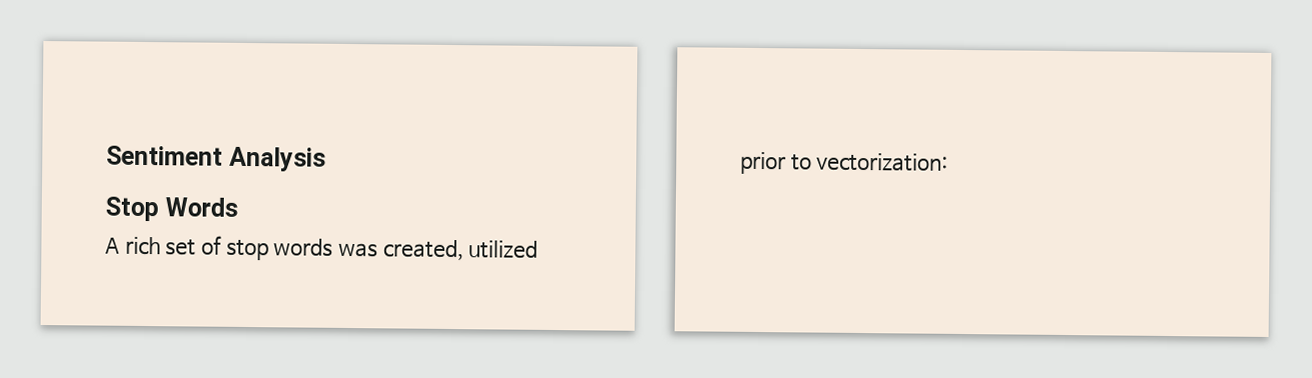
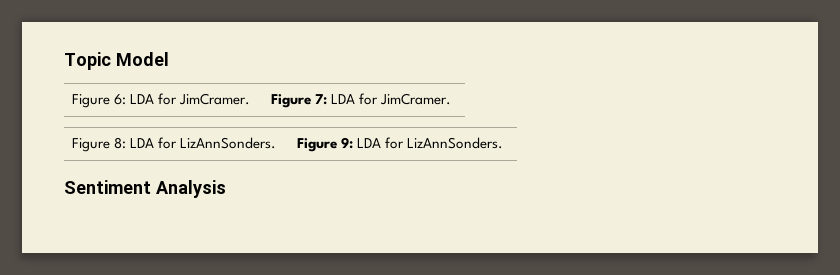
+ Topic Model
+ Figure 6: LDA for JimCramer. | Figure 7: LDA for JimCramer.
+ Figure 8: LDA for LizAnnSonders. | Figure 9: LDA for LizAnnSonders.
  Sentiment Analysis
- Stop Words
- A rich set of stop words was created, utilized prior to vectorization:

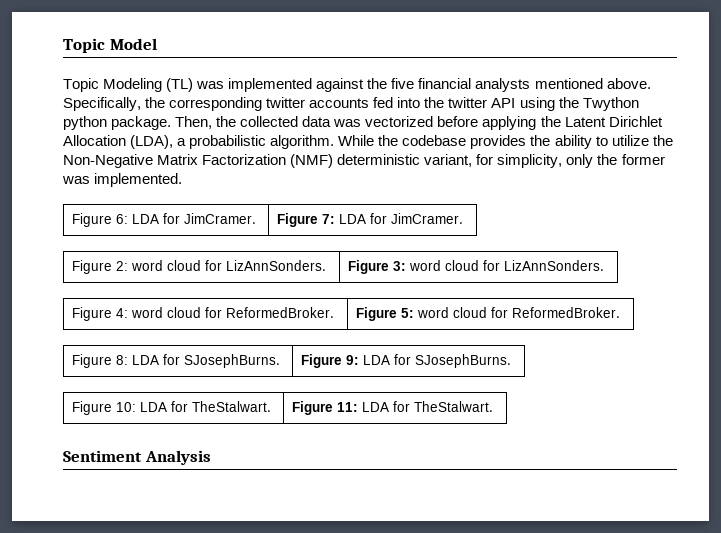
+ Topic Modeling (TL) was implemented against the five financial analysts mentioned above. Specifically, the corresponding twitter accounts fed into the twitter API using the Twython python package. Then, the collected data was vectorized before applying the Latent Dirichlet Allocation (LDA), a probabilistic algorithm. While the codebase provides the ability to utilize the Non-Negative Matrix Factorization (NMF) deterministic variant, for simplicity, only the former was implemented.
+ Figure 2: word cloud for LizAnnSonders. | Figure 3: word cloud for LizAnnSonders.
+ Figure 4: word cloud for ReformedBroker. | Figure 5: word cloud for ReformedBroker.
- Figure 8: LDA for LizAnnSonders. | Figure 9: LDA for LizAnnSonders.
+ Figure 8: LDA for SJosephBurns. | Figure 9: LDA for SJosephBurns.
+ Figure 10: LDA for TheStalwart. | Figure 11: LDA for TheStalwart.

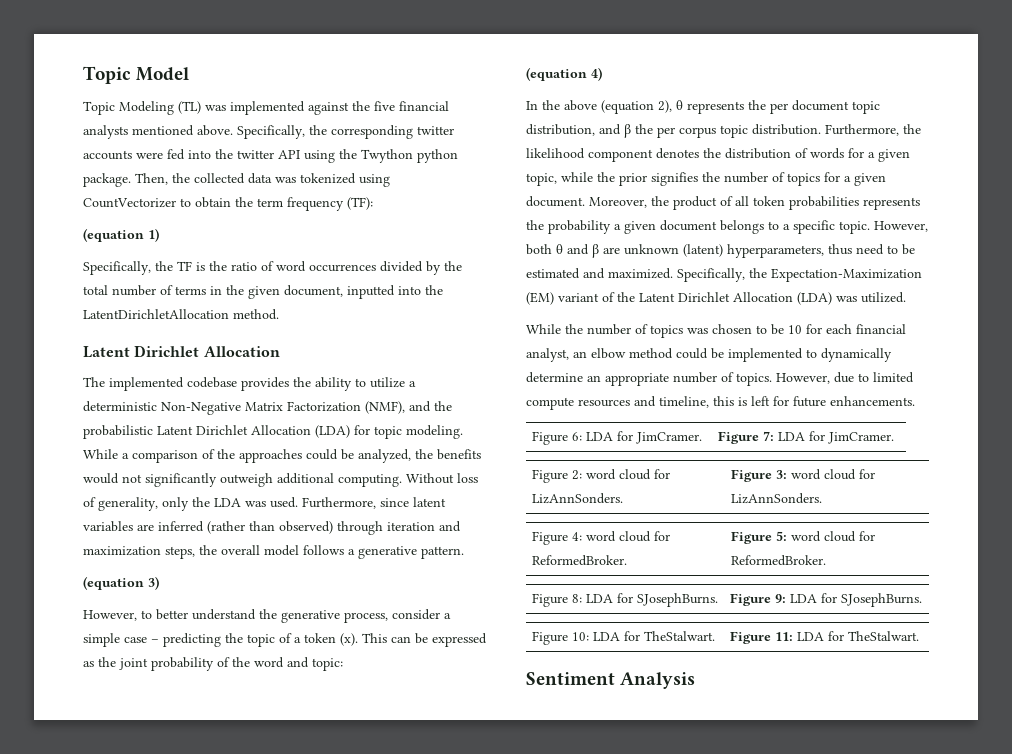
- Specifically, the corresponding twitter accounts fed into the twitter API using the Twython python package.
+ Specifically, the corresponding twitter accounts were fed into the twitter API using the Twython python package.
- Then, the collected data was vectorized before applying the Latent Dirichlet Allocation (LDA), a probabilistic algorithm. While the codebase provides the ability to utilize the Non-Negative Matrix Factorization (NMF) deterministic variant, for simplicity, only the former was implemented.
+ Then, the collected data was tokenized using CountVectorizer to obtain the term frequency (TF):
+ (equation 1)
+ Specifically, the TF is the ratio of word occurrences divided by the total number of terms in the given document, inputted into the LatentDirichletAllocation method.
+ Latent Dirichlet Allocation
+ The implemented codebase provides the ability to utilize a deterministic Non-Negative Matrix Factorization (NMF), and the probabilistic Latent Dirichlet Allocation (LDA) for topic modeling. While a comparison of the approaches could be analyzed, the benefits would not significantly outweigh additional computing. Without loss of generality, only the LDA was used. Furthermore, since latent variables are inferred (rather than observed) through iteration and maximization steps, the overall model follows a generative pattern.
+ (equation 3)
+ However, to better understand the generative process, consider a simple case – predicting the topic of a token (x). This can be expressed as the joint probability of the word and topic:
+ (equation 4)
+ In the above (equation 2), θ represents the per document topic distribution, and β the per corpus topic distribution. Furthermore, the likelihood component denotes the distribution of words for a given topic, while the prior signifies the number of topics for a given document. Moreover, the product of all token probabilities represents the probability a given document belongs to a specific topic. However, both θ and β are unknown (latent) hyperparameters, thus need to be estimated and maximized. Specifically, the Expectation-Maximization (EM) variant of the Latent Dirichlet Allocation (LDA) was utilized.
+ While the number of topics was chosen to be 10 for each financial analyst, an elbow method could be implemented to dynamically determine an appropriate number of topics. However, due to limited compute resources and timeline, this is left for future enhancements.

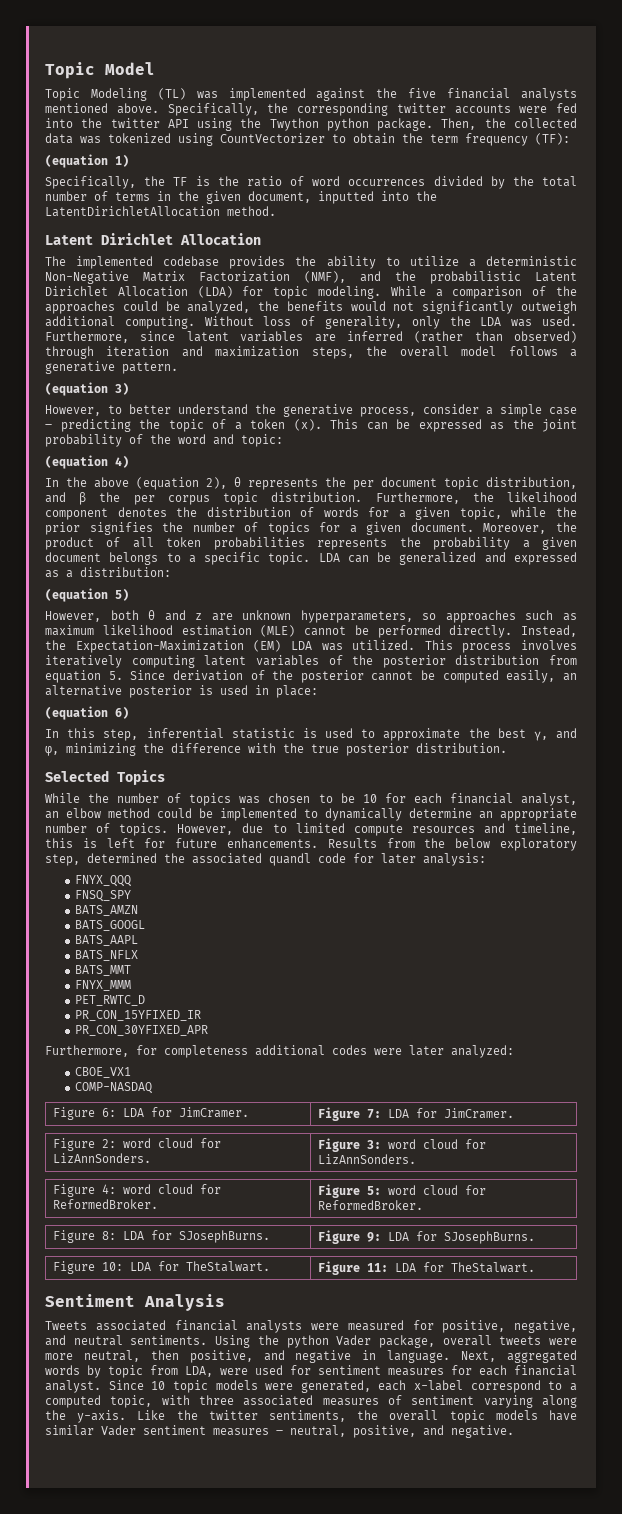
- Moreover, the product of all token probabilities represents the probability a given document belongs to a specific topic. However, both θ and β are unknown (latent) hyperparameters, thus need to be estimated and maximized. Specifically, the Expectation-Maximization (EM) variant of the Latent Dirichlet Allocation (LDA) was utilized.
+ Moreover, the product of all token probabilities represents the probability a given document belongs to a specific topic. LDA can be generalized and expressed as a distribution:
+ (equation 5)
+ However, both θ and z are unknown hyperparameters, so approaches such as maximum likelihood estimation (MLE) cannot be performed directly. Instead, the Expectation-Maximization (EM) LDA was utilized. This process involves iteratively computing latent variables of the posterior distribution from equation 5. Since derivation of the posterior cannot be computed easily, an alternative posterior is used in place:
+ (equation 6)
+ In this step, inferential statistic is used to approximate the best γ, and φ, minimizing the difference with the true posterior distribution.
+ Selected Topics
+ Results from the below exploratory step, determined the associated quandl code for later analysis:
+ FNYX_QQQ
+ FNSQ_SPY
+ BATS_AMZN
+ BATS_GOOGL
+ BATS_AAPL
+ BATS_NFLX
+ BATS_MMT
+ FNYX_MMM
+ PET_RWTC_D
+ PR_CON_15YFIXED_IR
+ PR_CON_30YFIXED_APR
+ Furthermore, for completeness additional codes were later analyzed:
+ CBOE_VX1
+ COMP-NASDAQ
+ Tweets associated financial analysts were measured for positive, negative, and neutral sentiments. Using the python Vader package, overall tweets were more neutral, then positive, and negative in language. Next, aggregated words by topic from LDA, were used for sentiment measures for each financial analyst. Since 10 topic models were generated, each x-label correspond to a computed topic, with three associated measures of sentiment varying along the y-axis. Like the twitter sentiments, the overall topic models have similar Vader sentiment measures – neutral, positive, and negative.

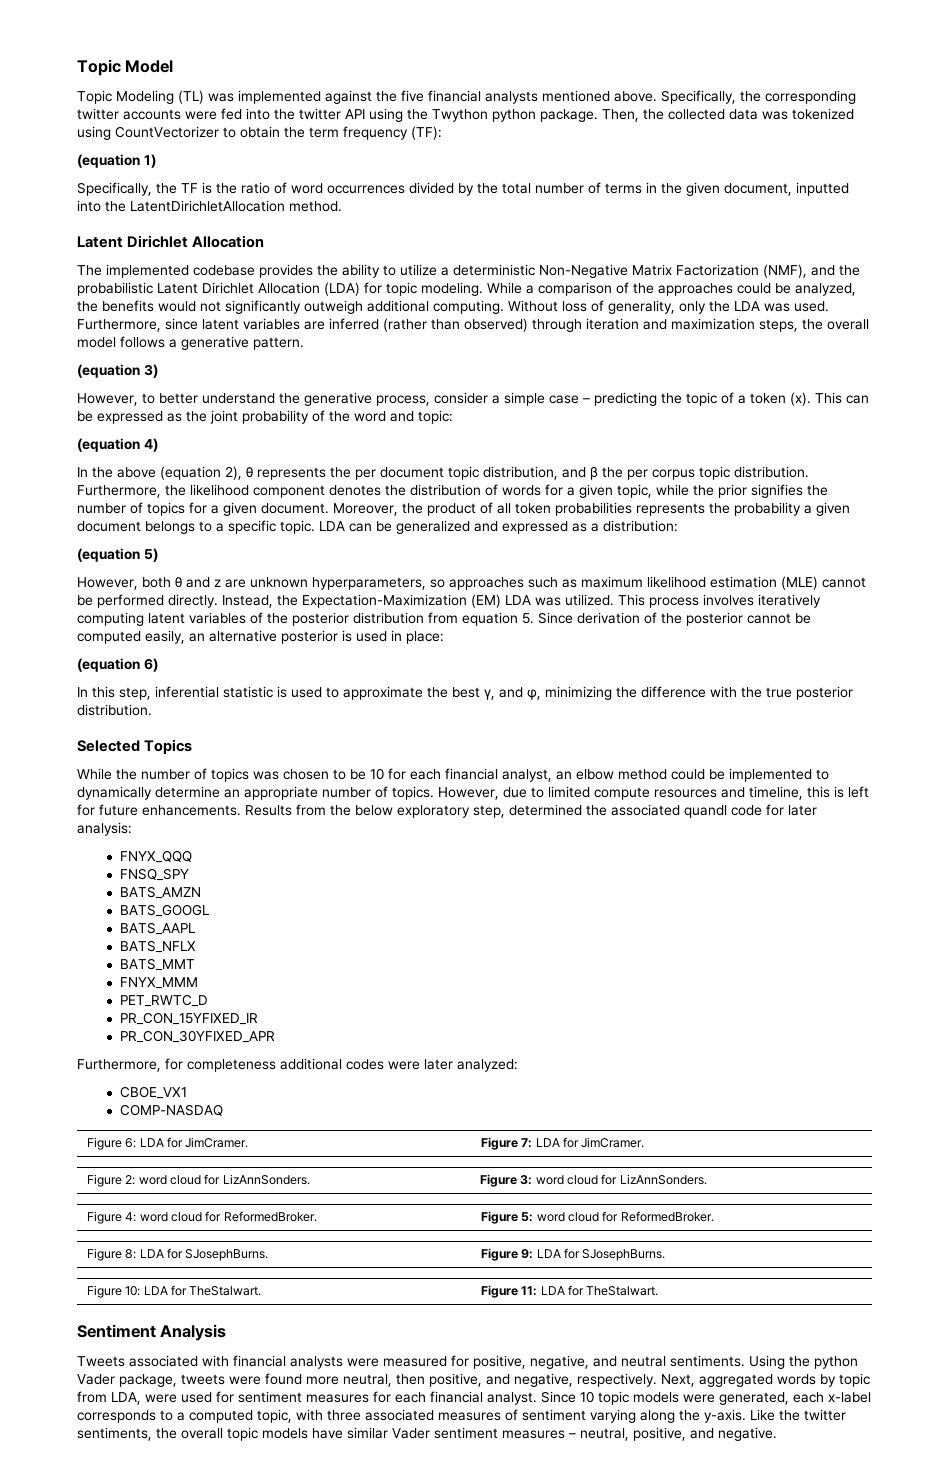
- Tweets associated financial analysts were measured for positive, negative, and neutral sentiments.
+ Tweets associated with financial analysts were measured for positive, negative, and neutral sentiments.
- Using the python Vader package, overall tweets were more neutral, then positive, and negative in language.
+ Using the python Vader package, tweets were found more neutral, then positive, and negative, respectively.
- Since 10 topic models were generated, each x-label correspond to a computed topic, with three associated measures of sentiment varying along the y-axis.
+ Since 10 topic models were generated, each x-label corresponds to a computed topic, with three associated measures of sentiment varying along the y-axis.

